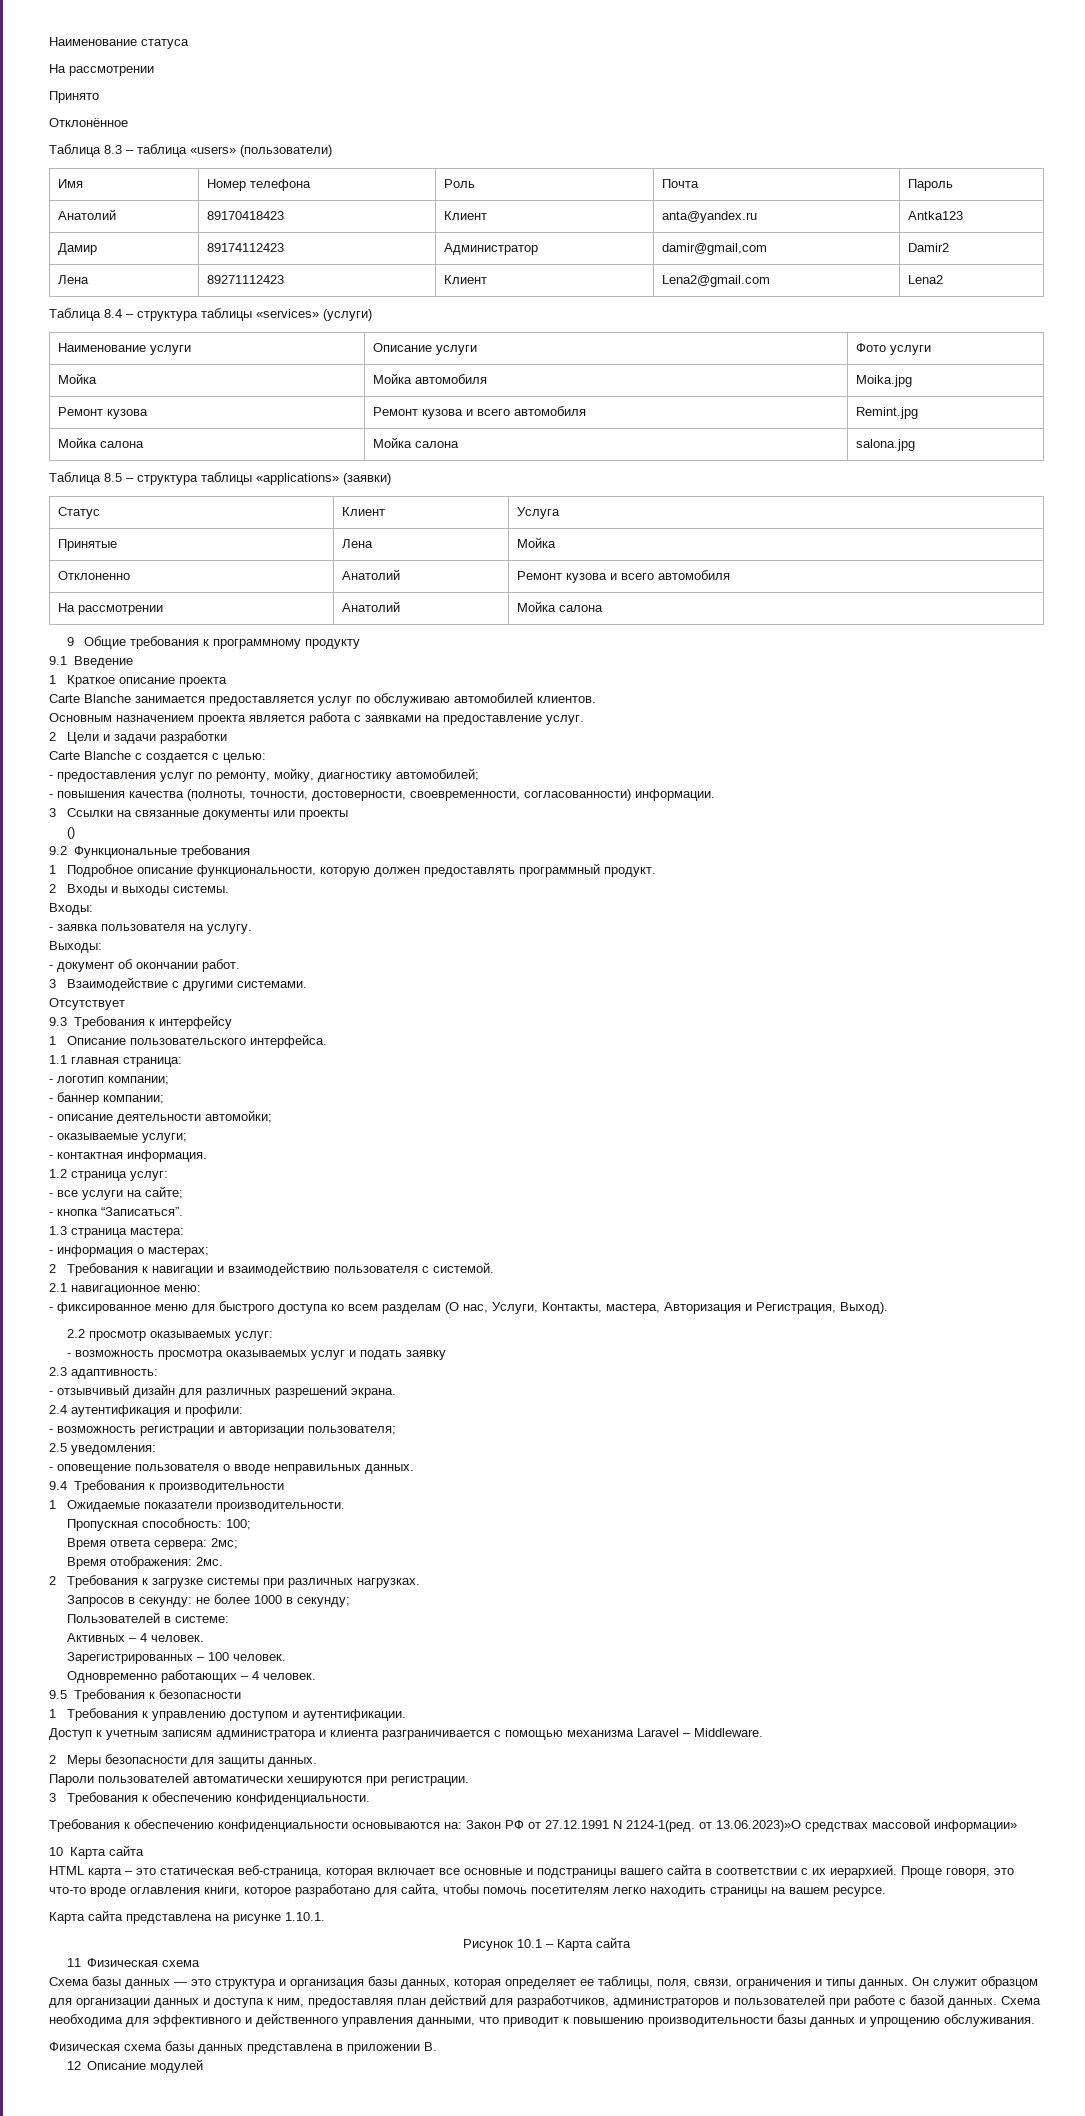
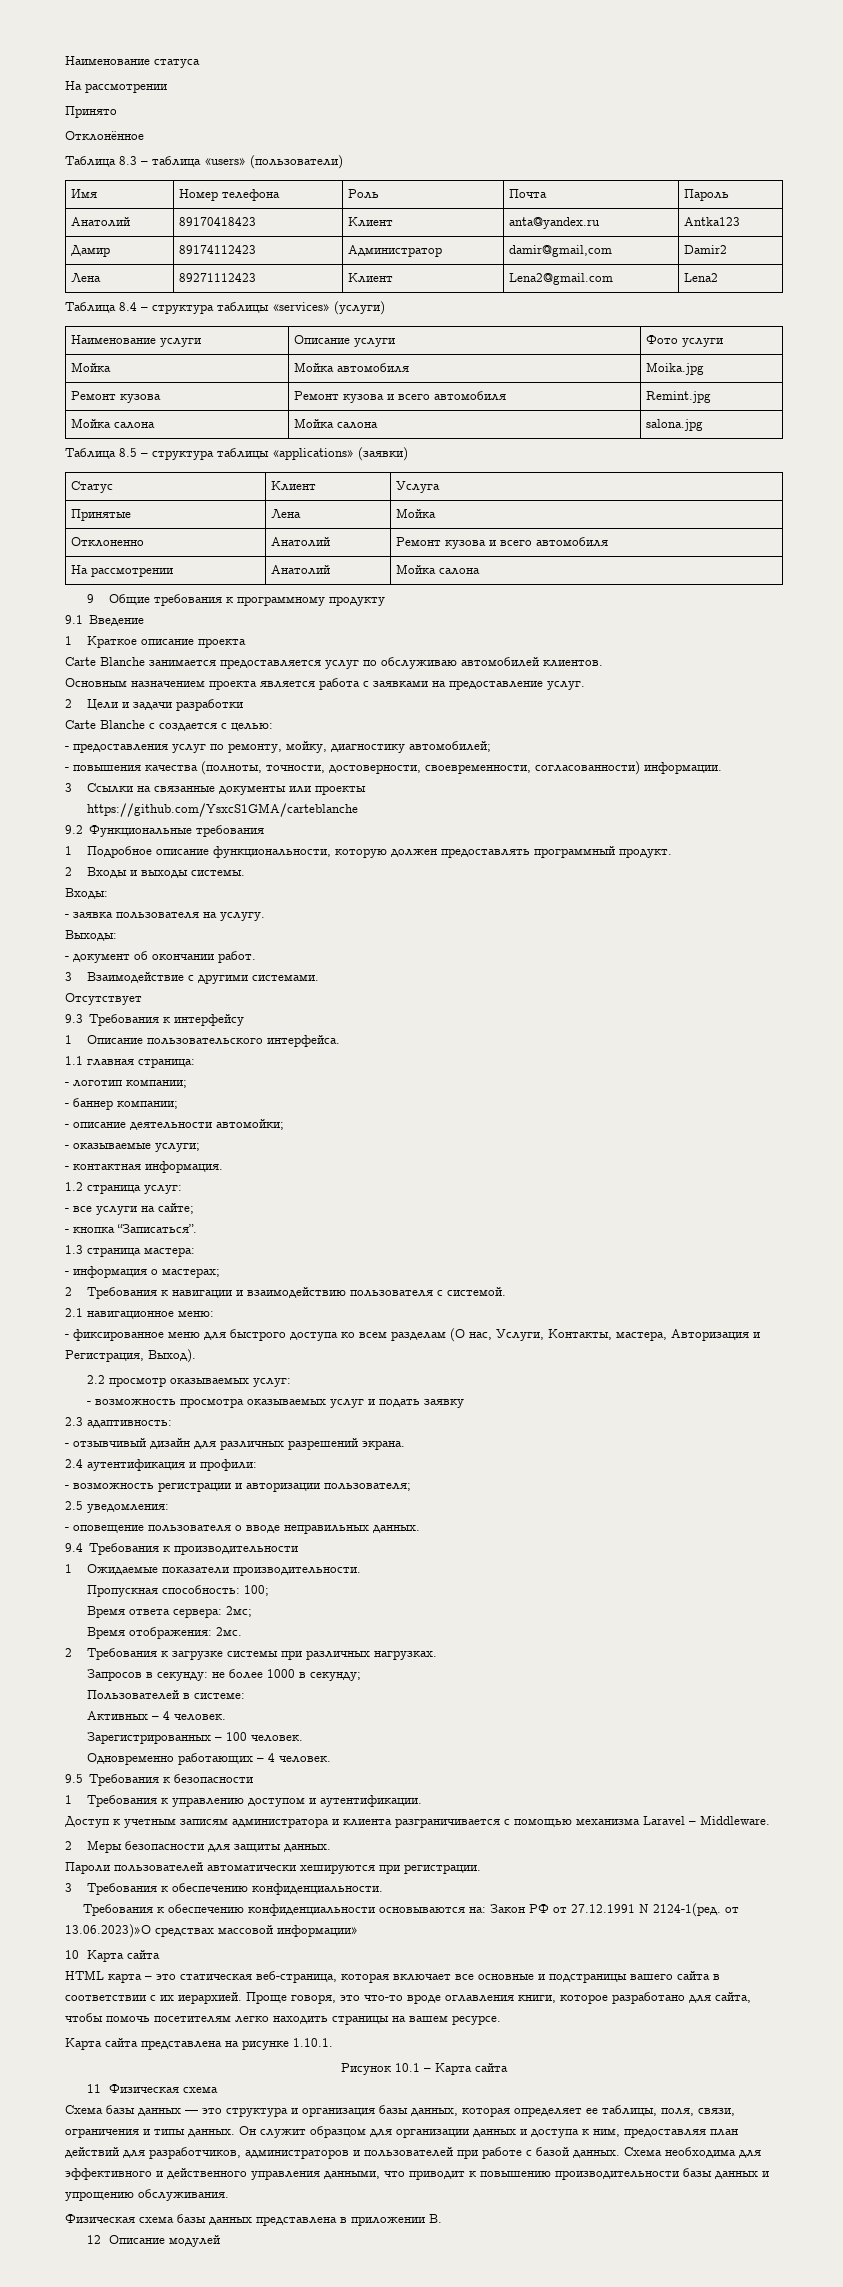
- ()
+ https://github.com/YsxcS1GMA/carteblanche

